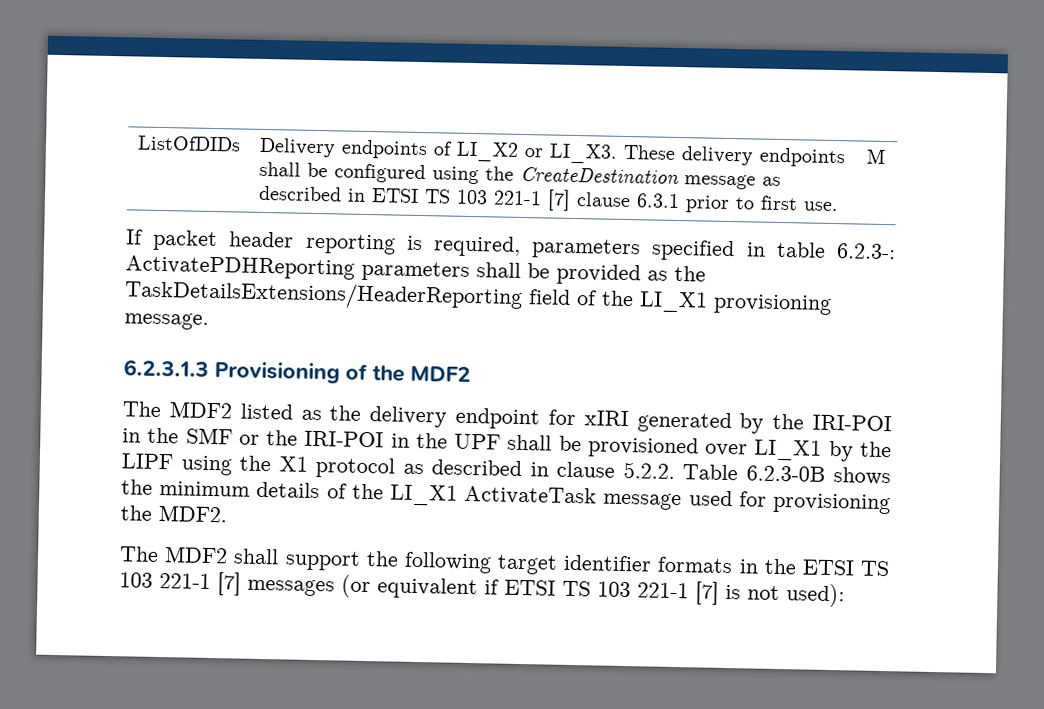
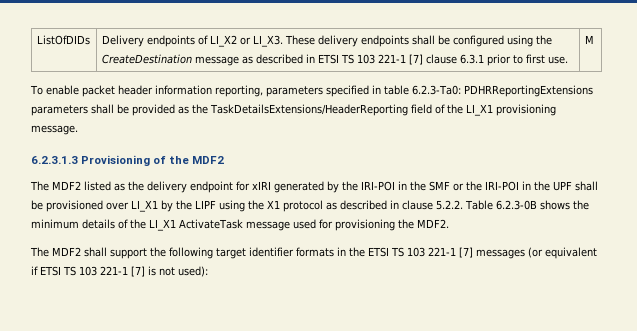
- If packet header reporting is required, parameters specified in table 6.2.3-: ActivatePDHReporting parameters shall be provided as the TaskDetailsExtensions/HeaderReporting field of the LI_X1 provisioning message.
+ To enable packet header information reporting, parameters specified in table 6.2.3-Ta0: PDHRReportingExtensions parameters shall be provided as the TaskDetailsExtensions/HeaderReporting field of the LI_X1 provisioning message.

